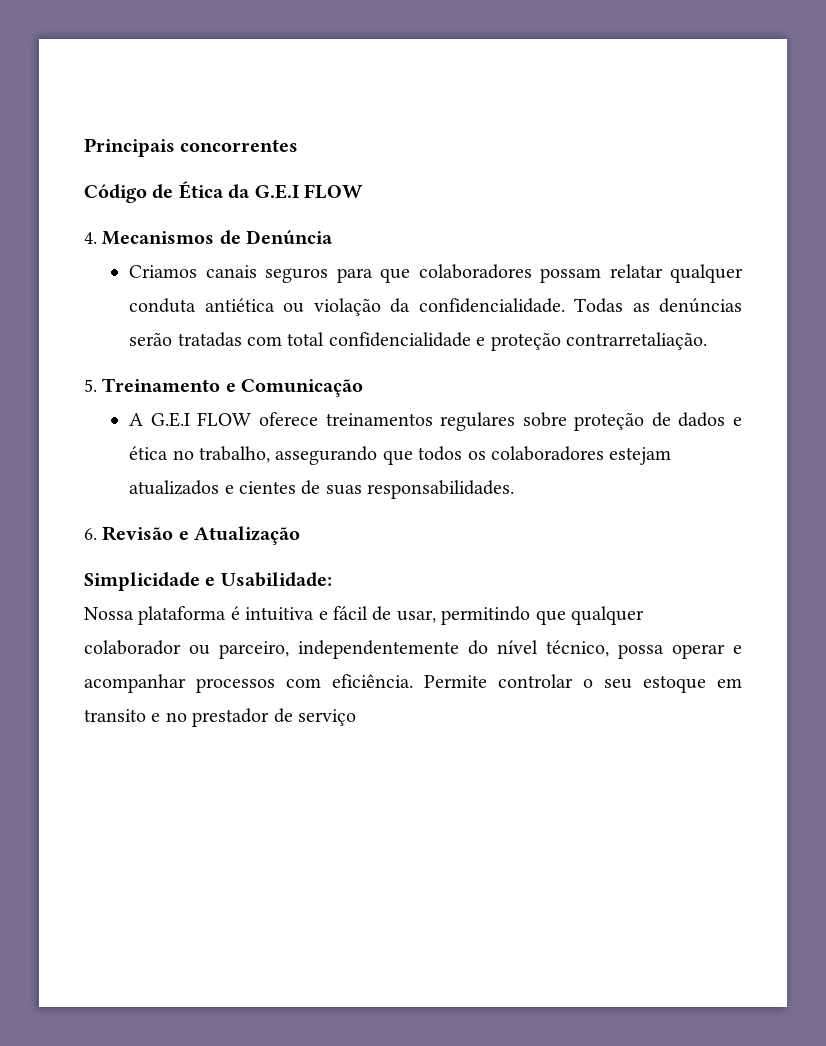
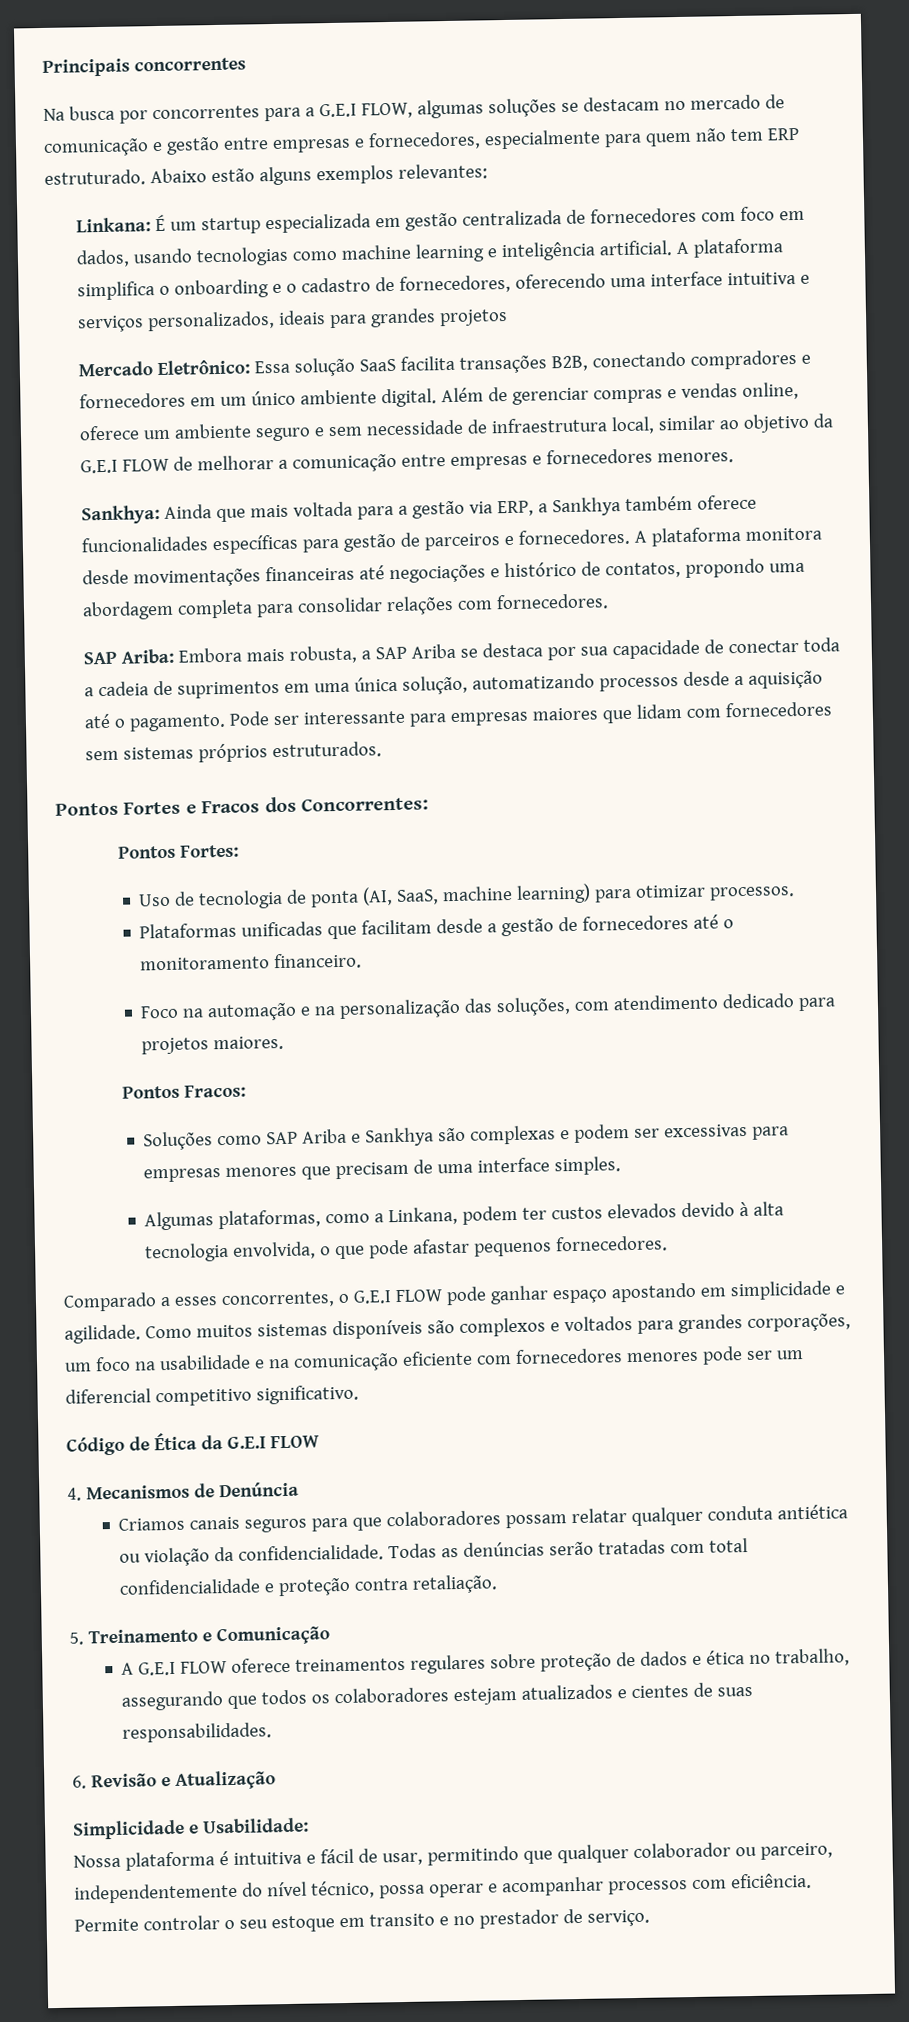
+ Na busca por concorrentes para a G.E.I FLOW, algumas soluções se destacam no mercado de comunicação e gestão entre empresas e fornecedores, especialmente para quem não tem ERP estruturado. Abaixo estão alguns exemplos relevantes:
+ Linkana: É um startup especializada em gestão centralizada de fornecedores com foco em dados, usando tecnologias como machine learning e inteligência artificial. A plataforma simplifica o onboarding e o cadastro de fornecedores, oferecendo uma interface intuitiva e serviços personalizados, ideais para grandes projetos
+ Mercado Eletrônico: Essa solução SaaS facilita transações B2B, conectando compradores e fornecedores em um único ambiente digital. Além de gerenciar compras e vendas online, oferece um ambiente seguro e sem necessidade de infraestrutura local, similar ao objetivo da G.E.I FLOW de melhorar a comunicação entre empresas e fornecedores menores.
+ Sankhya: Ainda que mais voltada para a gestão via ERP, a Sankhya também oferece funcionalidades específicas para gestão de parceiros e fornecedores. A plataforma monitora desde movimentações financeiras até negociações e histórico de contatos, propondo uma abordagem completa para consolidar relações com fornecedores.
+ SAP Ariba: Embora mais robusta, a SAP Ariba se destaca por sua capacidade de conectar toda a cadeia de suprimentos em uma única solução, automatizando processos desde a aquisição até o pagamento. Pode ser interessante para empresas maiores que lidam com fornecedores sem sistemas próprios estruturados.
+ Pontos Fortes e Fracos dos Concorrentes:
+ Pontos Fortes:
+ Uso de tecnologia de ponta (AI, SaaS, machine learning) para otimizar processos.
+ Plataformas unificadas que facilitam desde a gestão de fornecedores até o monitoramento financeiro.
+ Foco na automação e na personalização das soluções, com atendimento dedicado para projetos maiores.
+ Pontos Fracos:
+ Soluções como SAP Ariba e Sankhya são complexas e podem ser excessivas para empresas menores que precisam de uma interface simples.
+ Algumas plataformas, como a Linkana, podem ter custos elevados devido à alta tecnologia envolvida, o que pode afastar pequenos fornecedores.
+ Comparado a esses concorrentes, o G.E.I FLOW pode ganhar espaço apostando em simplicidade e agilidade. Como muitos sistemas disponíveis são complexos e voltados para grandes corporações, um foco na usabilidade e na comunicação eficiente com fornecedores menores pode ser um diferencial competitivo significativo.
- Todas as denúncias serão tratadas com total confidencialidade e proteção contrarretaliação.
+ Todas as denúncias serão tratadas com total confidencialidade e proteção contra retaliação.
- Permite controlar o seu estoque em transito e no prestador de serviço
+ Permite controlar o seu estoque em transito e no prestador de serviço.

